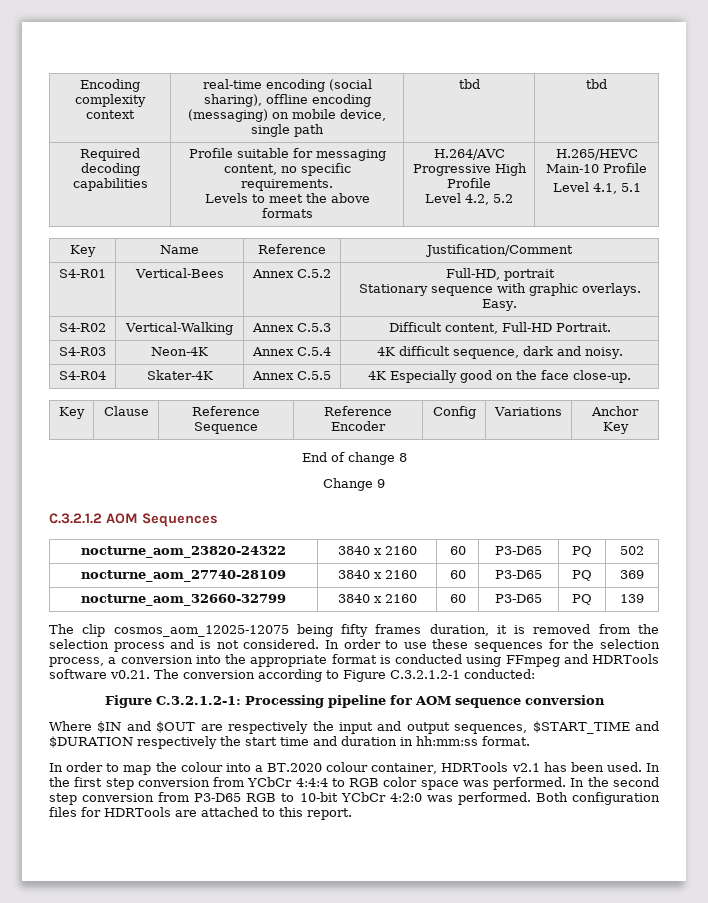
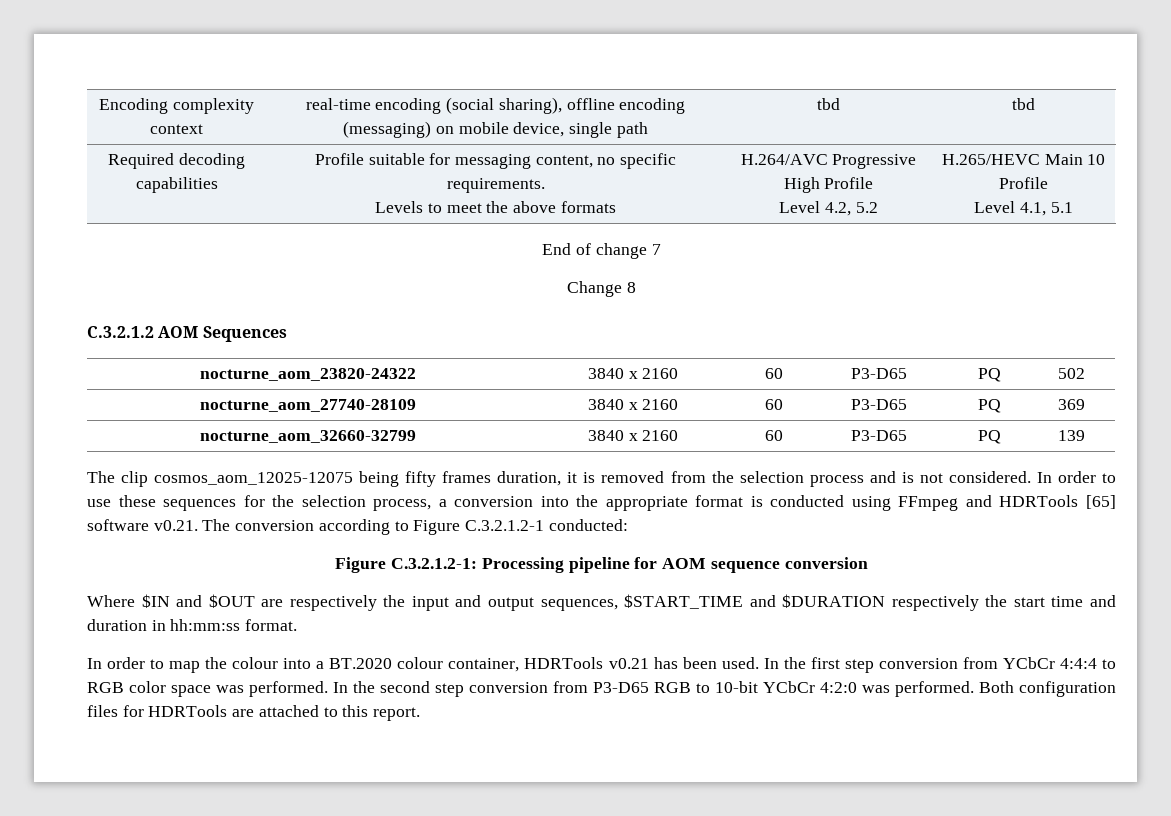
  Required decoding capabilities | Profile suitable for messaging content, no specific requirements.
  Levels to meet the above formats | H.264/AVC Progressive High Profile
- Level 4.2, 5.2 | H.265/HEVC Main-10 Profile
+ Level 4.2, 5.2 | H.265/HEVC Main 10 Profile
- Key | Name | Reference | Justification/Comment
- S4-R01 | Vertical-Bees | Annex C.5.2 | Full-HD, portrait
- Stationary sequence with graphic overlays. Easy.
- S4-R02 | Vertical-Walking | Annex C.5.3 | Difficult content, Full-HD Portrait.
- S4-R03 | Neon-4K | Annex C.5.4 | 4K difficult sequence, dark and noisy.
- S4-R04 | Skater-4K | Annex C.5.5 | 4K Especially good on the face close-up.
- Key | Clause | Reference Sequence | Reference Encoder | Config | Variations | Anchor Key
- End of change 8
+ End of change 7
- Change 9
+ Change 8
- In order to use these sequences for the selection process, a conversion into the appropriate format is conducted using FFmpeg and HDRTools software v0.21. The conversion according to Figure C.3.2.1.2-1 conducted:
+ In order to use these sequences for the selection process, a conversion into the appropriate format is conducted using FFmpeg and HDRTools [65] software v0.21. The conversion according to Figure C.3.2.1.2-1 conducted:
- In order to map the colour into a BT.2020 colour container, HDRTools v2.1 has been used.
+ In order to map the colour into a BT.2020 colour container, HDRTools v0.21 has been used.

